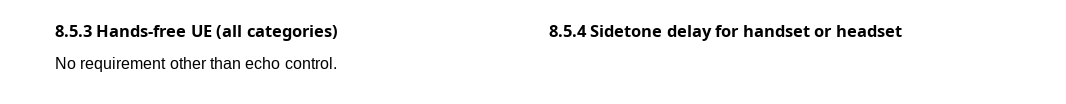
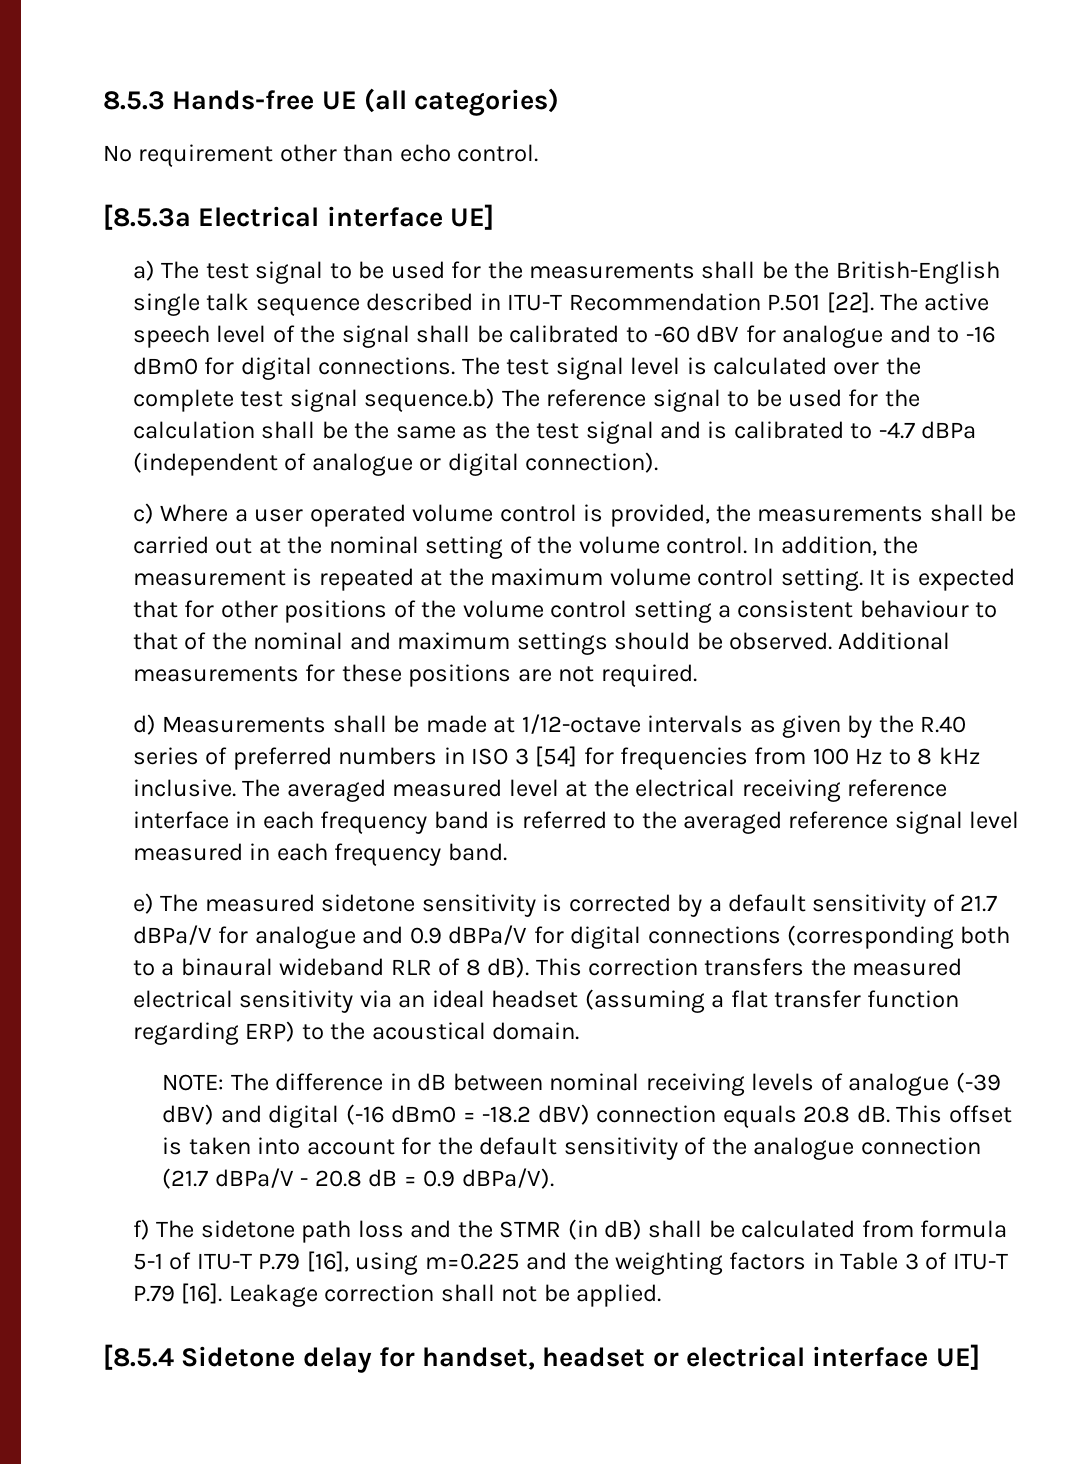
- 8.5.4 Sidetone delay for handset or headset
+ [8.5.3a Electrical interface UE]
+ a) The test signal to be used for the measurements shall be the British-English single talk sequence described in ITU-T Recommendation P.501 [22]. The active speech level of the signal shall be calibrated to -60 dBV for analogue and to -16 dBm0 for digital connections. The test signal level is calculated over the complete test signal sequence.b) The reference signal to be used for the calculation shall be the same as the test signal and is calibrated to -4.7 dBPa (independent of analogue or digital connection).
+ c) Where a user operated volume control is provided, the measurements shall be carried out at the nominal setting of the volume control. In addition, the measurement is repeated at the maximum volume control setting. It is expected that for other positions of the volume control setting a consistent behaviour to that of the nominal and maximum settings should be observed. Additional measurements for these positions are not required.
+ d) Measurements shall be made at 1/12-octave intervals as given by the R.40 series of preferred numbers in ISO 3 [54] for frequencies from 100 Hz to 8 kHz inclusive. The averaged measured level at the electrical receiving reference interface in each frequency band is referred to the averaged reference signal level measured in each frequency band.
+ e) The measured sidetone sensitivity is corrected by a default sensitivity of 21.7 dBPa/V for analogue and 0.9 dBPa/V for digital connections (corresponding both to a binaural wideband RLR of 8 dB). This correction transfers the measured electrical sensitivity via an ideal headset (assuming a flat transfer function regarding ERP) to the acoustical domain.
+ NOTE: The difference in dB between nominal receiving levels of analogue (-39 dBV) and digital (-16 dBm0 = -18.2 dBV) connection equals 20.8 dB. This offset is taken into account for the default sensitivity of the analogue connection (21.7 dBPa/V - 20.8 dB = 0.9 dBPa/V).
+ f) The sidetone path loss and the STMR (in dB) shall be calculated from formula 5-1 of ITU-T P.79 [16], using m=0.225 and the weighting factors in Table 3 of ITU-T P.79 [16]. Leakage correction shall not be applied.
+ [8.5.4 Sidetone delay for handset, headset or electrical interface UE]

